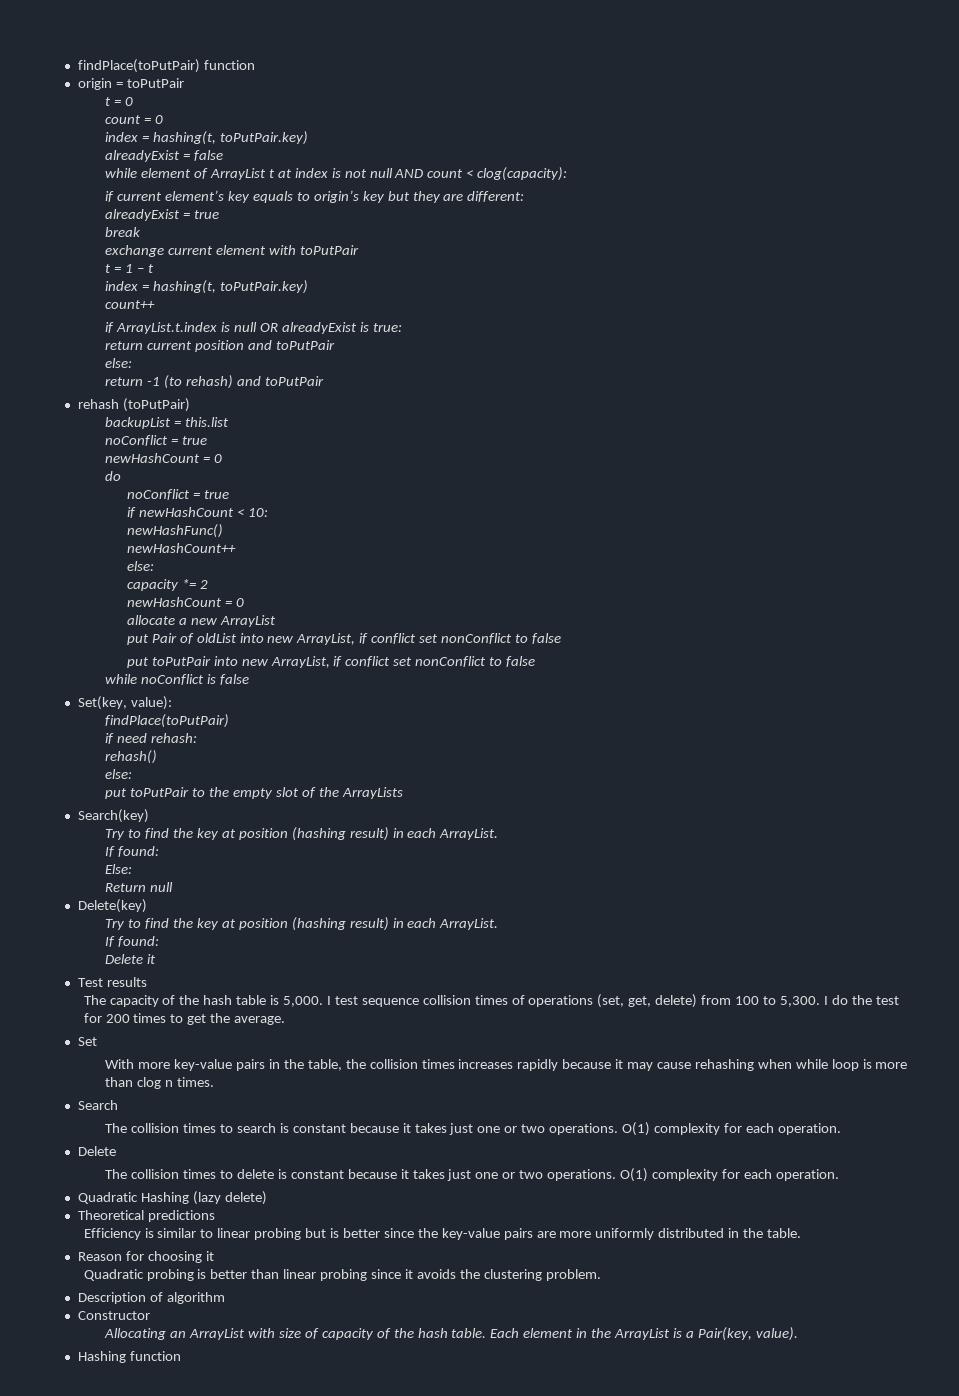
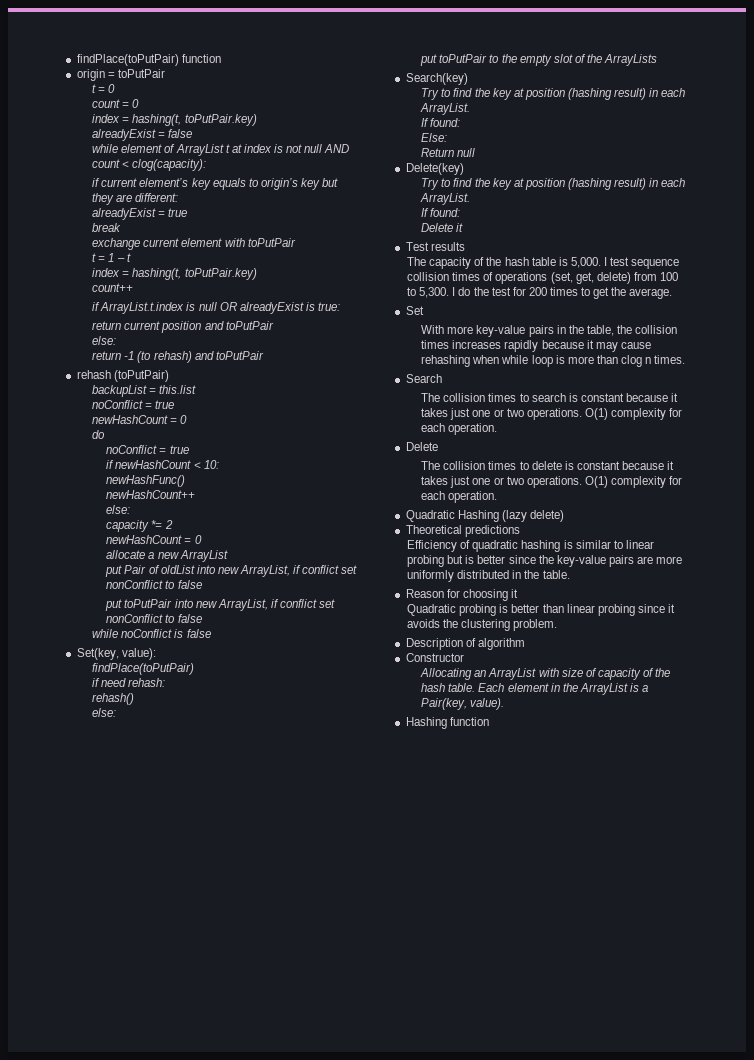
- Efficiency is similar to linear probing but is better since the key-value pairs are more uniformly distributed in the table.
+ Efficiency of quadratic hashing is similar to linear probing but is better since the key-value pairs are more uniformly distributed in the table.

